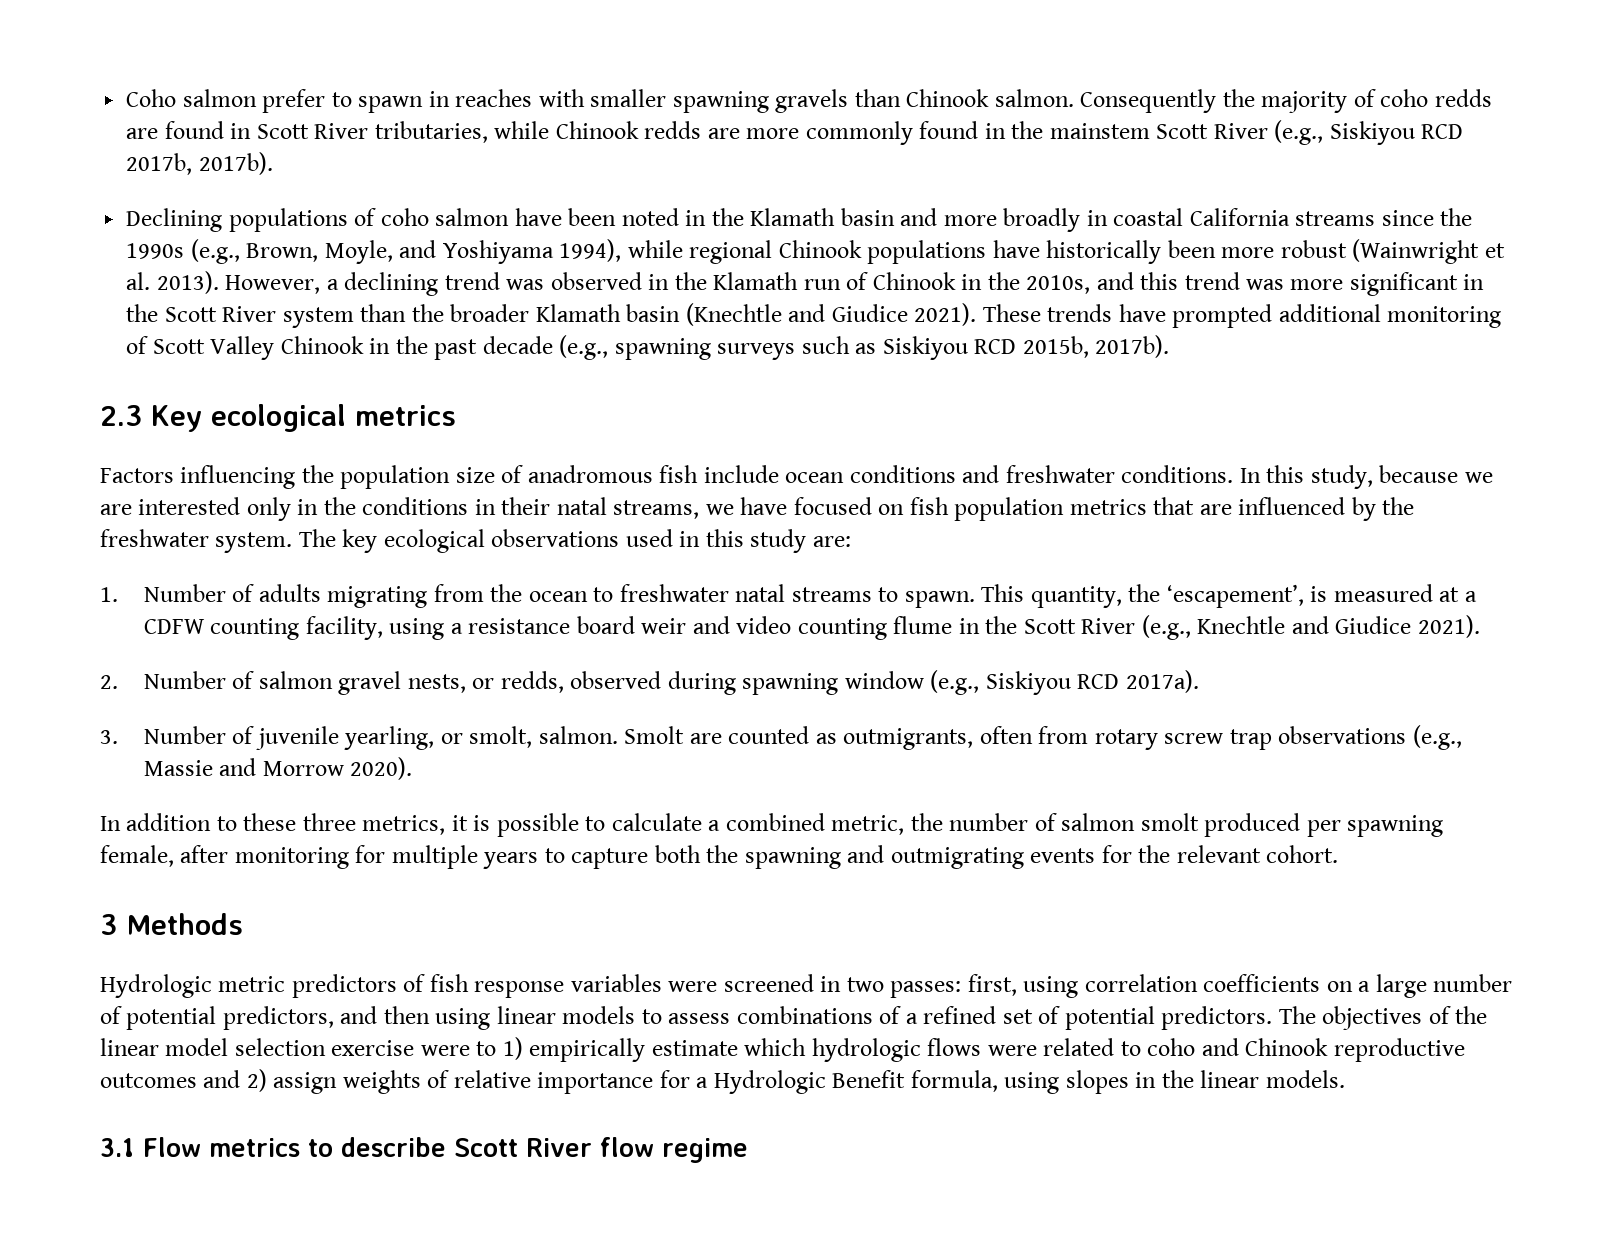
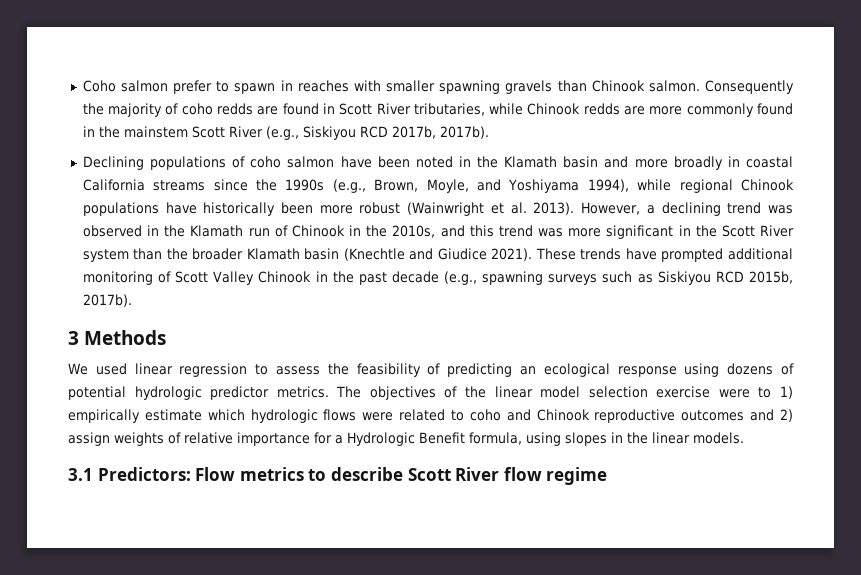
- 2.3 Key ecological metrics
- Factors influencing the population size of anadromous fish include ocean conditions and freshwater conditions. In this study, because we are interested only in the conditions in their natal streams, we have focused on fish population metrics that are influenced by the freshwater system. The key ecological observations used in this study are:
- 1. Number of adults migrating from the ocean to freshwater natal streams to spawn. This quantity, the ‘escapement’, is measured at a CDFW counting facility, using a resistance board weir and video counting flume in the Scott River (e.g., Knechtle and Giudice 2021).
- 2. Number of salmon gravel nests, or redds, observed during spawning window (e.g., Siskiyou RCD 2017a).
- 3. Number of juvenile yearling, or smolt, salmon. Smolt are counted as outmigrants, often from rotary screw trap observations (e.g., Massie and Morrow 2020).
- In addition to these three metrics, it is possible to calculate a combined metric, the number of salmon smolt produced per spawning female, after monitoring for multiple years to capture both the spawning and outmigrating events for the relevant cohort.
  3 Methods
- Hydrologic metric predictors of fish response variables were screened in two passes: first, using correlation coefficients on a large number of potential predictors, and then using linear models to assess combinations of a refined set of potential predictors.
+ We used linear regression to assess the feasibility of predicting an ecological response using dozens of potential hydrologic predictor metrics.
- 3.1 Flow metrics to describe Scott River flow regime
+ 3.1 Predictors: Flow metrics to describe Scott River flow regime

